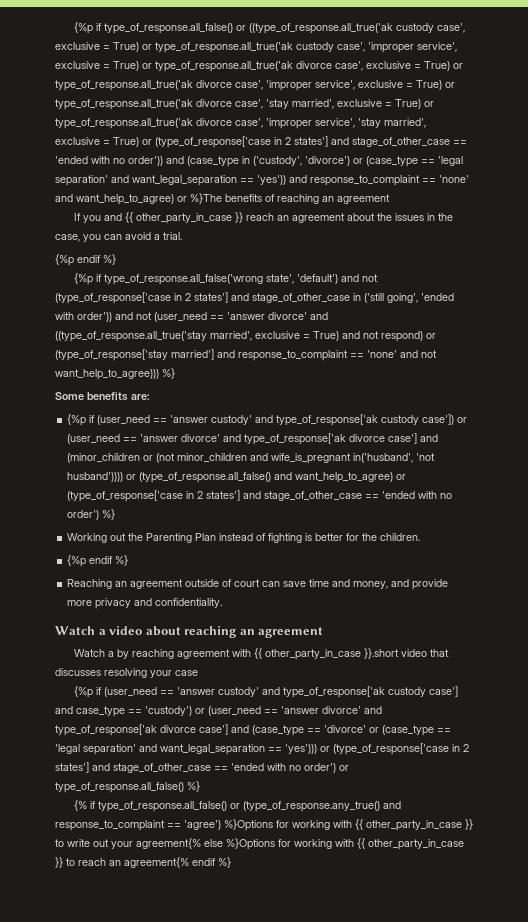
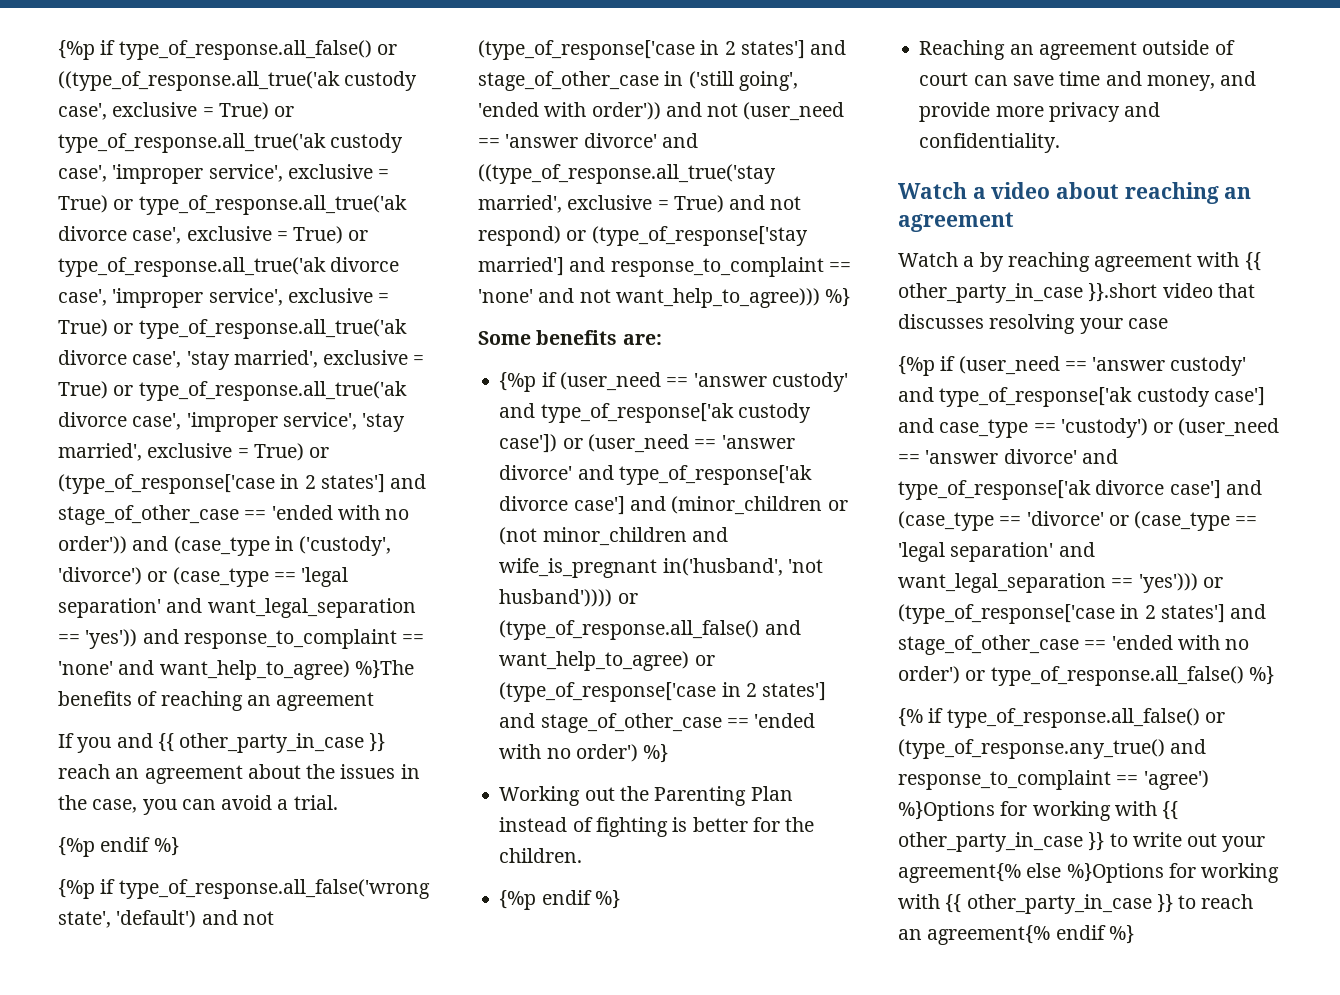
- {%p if type_of_response.all_false() or ((type_of_response.all_true('ak custody case', exclusive = True) or type_of_response.all_true('ak custody case', 'improper service', exclusive = True) or type_of_response.all_true('ak divorce case', exclusive = True) or type_of_response.all_true('ak divorce case', 'improper service', exclusive = True) or type_of_response.all_true('ak divorce case', 'stay married', exclusive = True) or type_of_response.all_true('ak divorce case', 'improper service', 'stay married', exclusive = True) or (type_of_response['case in 2 states'] and stage_of_other_case == 'ended with no order')) and (case_type in ('custody', 'divorce') or (case_type == 'legal separation' and want_legal_separation == 'yes')) and response_to_complaint == 'none' and want_help_to_agree) or %}The benefits of reaching an agreement
+ {%p if type_of_response.all_false() or ((type_of_response.all_true('ak custody case', exclusive = True) or type_of_response.all_true('ak custody case', 'improper service', exclusive = True) or type_of_response.all_true('ak divorce case', exclusive = True) or type_of_response.all_true('ak divorce case', 'improper service', exclusive = True) or type_of_response.all_true('ak divorce case', 'stay married', exclusive = True) or type_of_response.all_true('ak divorce case', 'improper service', 'stay married', exclusive = True) or (type_of_response['case in 2 states'] and stage_of_other_case == 'ended with no order')) and (case_type in ('custody', 'divorce') or (case_type == 'legal separation' and want_legal_separation == 'yes')) and response_to_complaint == 'none' and want_help_to_agree) %}The benefits of reaching an agreement

